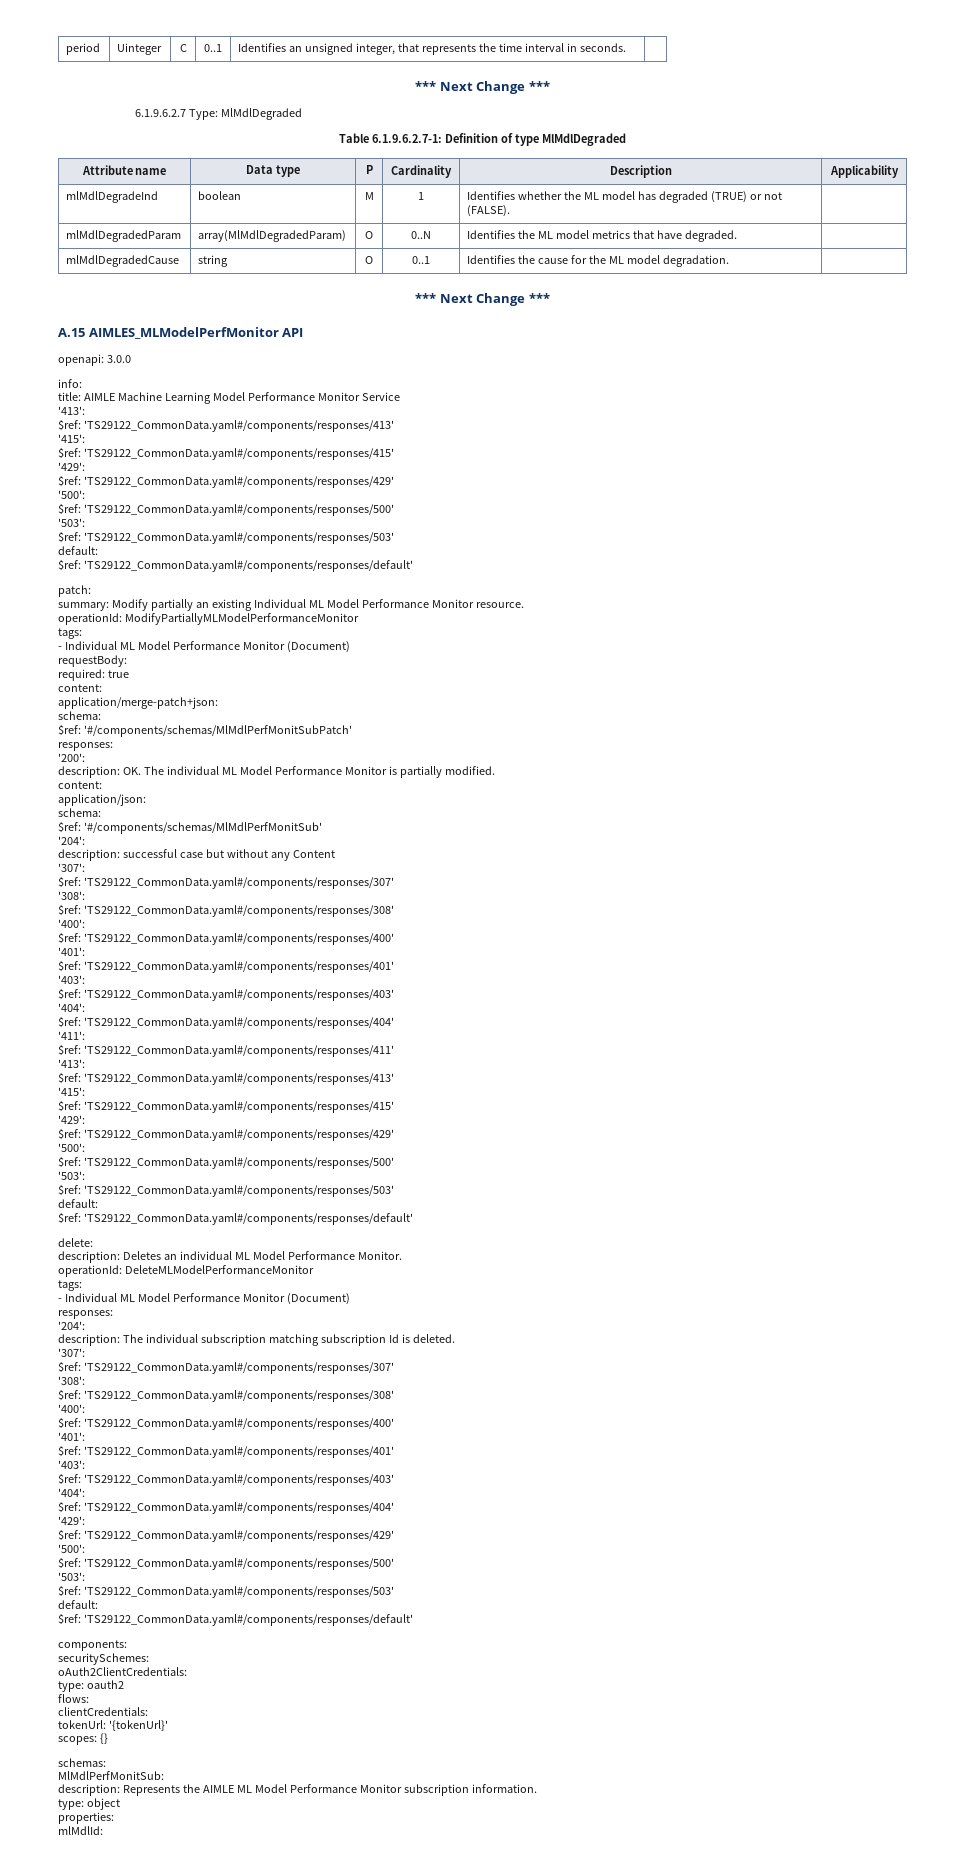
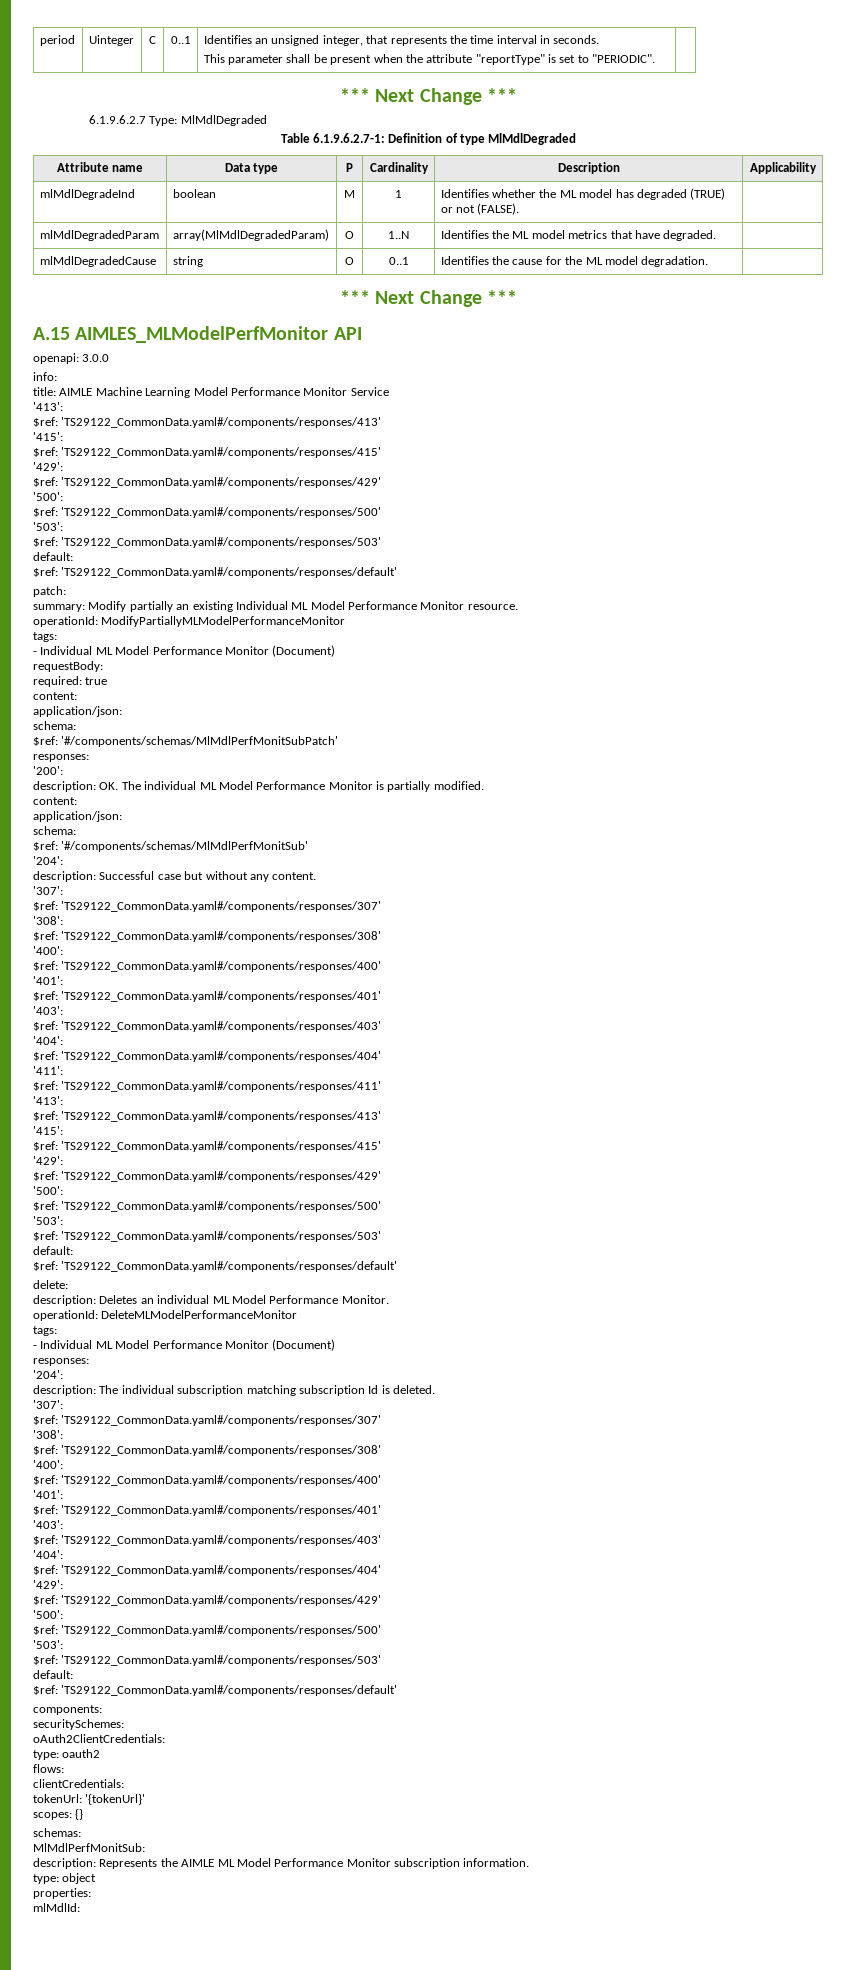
- period | Uinteger | C | 0..1 | Identifies an unsigned integer, that represents the time interval in seconds. |
+ period | Uinteger | C | 0..1 | Identifies an unsigned integer, that represents the time interval in seconds.
+ This parameter shall be present when the attribute "reportType" is set to "PERIODIC". |
- mlMdlDegradedParam | array(MlMdlDegradedParam) | O | 0..N | Identifies the ML model metrics that have degraded. |
+ mlMdlDegradedParam | array(MlMdlDegradedParam) | O | 1..N | Identifies the ML model metrics that have degraded. |
  required: true
  content:
- application/merge-patch+json:
+ application/json:
- description: successful case but without any Content
+ description: Successful case but without any content.

